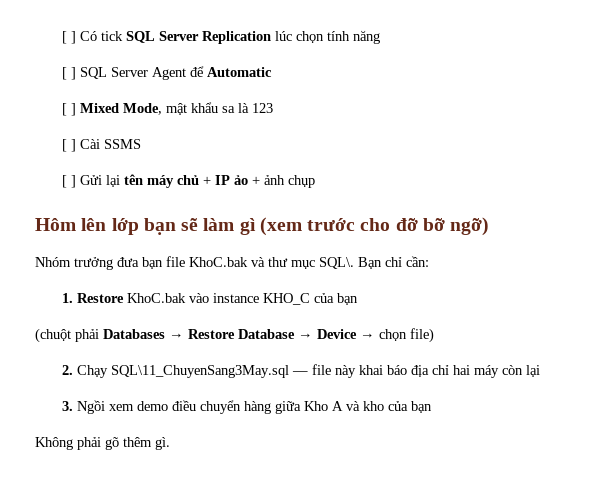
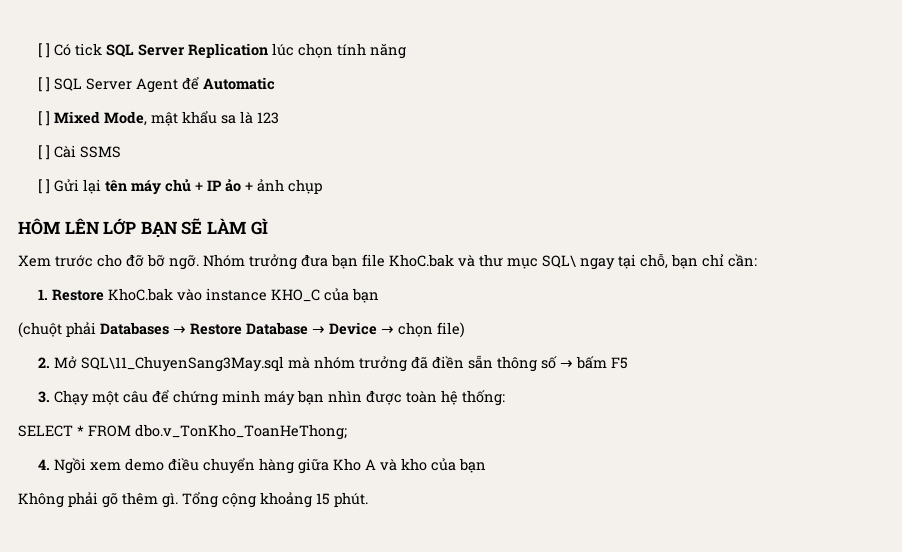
- Hôm lên lớp bạn sẽ làm gì (xem trước cho đỡ bỡ ngỡ)
- Nhóm trưởng đưa bạn file KhoC.bak và thư mục SQL\. Bạn chỉ cần:
+ HÔM LÊN LỚP BẠN SẼ LÀM GÌ
+ Xem trước cho đỡ bỡ ngỡ. Nhóm trưởng đưa bạn file KhoC.bak và thư mục SQL\ ngay tại chỗ, bạn chỉ cần:
- 2. Chạy SQL\11_ChuyenSang3May.sql — file này khai báo địa chỉ hai máy còn lại
- 3. Ngồi xem demo điều chuyển hàng giữa Kho A và kho của bạn
+ 2. Mở SQL\11_ChuyenSang3May.sql mà nhóm trưởng đã điền sẵn thông số → bấm F5
+ 3. Chạy một câu để chứng minh máy bạn nhìn được toàn hệ thống:
+ SELECT * FROM dbo.v_TonKho_ToanHeThong;
+ 4. Ngồi xem demo điều chuyển hàng giữa Kho A và kho của bạn
+ Tổng cộng khoảng 15 phút.

